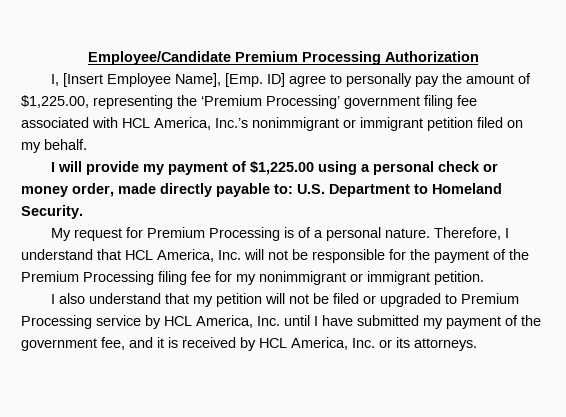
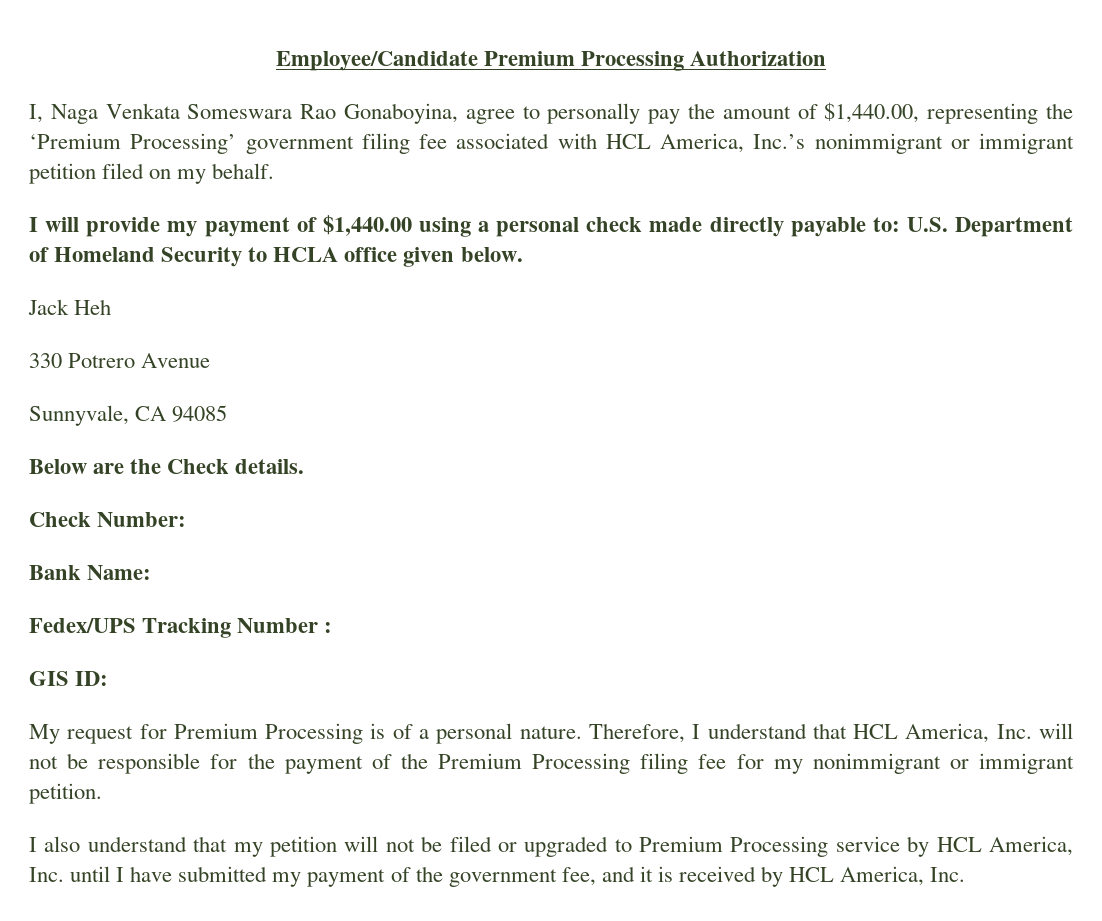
- I, [Insert Employee Name], [Emp. ID] agree to personally pay the amount of $1,225.00, representing the ‘Premium Processing’ government filing fee associated with HCL America, Inc.’s nonimmigrant or immigrant petition filed on my behalf.
+ I, Naga Venkata Someswara Rao Gonaboyina, agree to personally pay the amount of $1,440.00, representing the ‘Premium Processing’ government filing fee associated with HCL America, Inc.’s nonimmigrant or immigrant petition filed on my behalf.
- I will provide my payment of $1,225.00 using a personal check or money order, made directly payable to: U.S. Department to Homeland Security.
+ I will provide my payment of $1,440.00 using a personal check made directly payable to: U.S. Department of Homeland Security to HCLA office given below.
+ Jack Heh
+ 330 Potrero Avenue
+ Sunnyvale, CA 94085
+ Below are the Check details.
+ Check Number:
+ Bank Name:
+ Fedex/UPS Tracking Number :
+ GIS ID:
- I also understand that my petition will not be filed or upgraded to Premium Processing service by HCL America, Inc. until I have submitted my payment of the government fee, and it is received by HCL America, Inc. or its attorneys.
+ I also understand that my petition will not be filed or upgraded to Premium Processing service by HCL America, Inc. until I have submitted my payment of the government fee, and it is received by HCL America, Inc.

